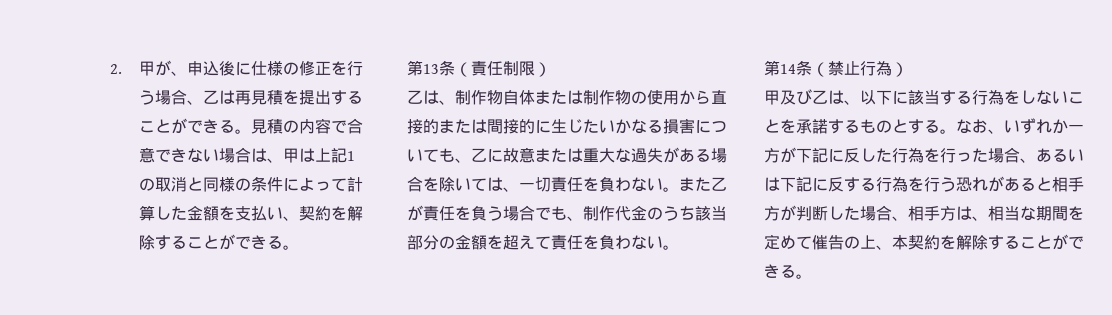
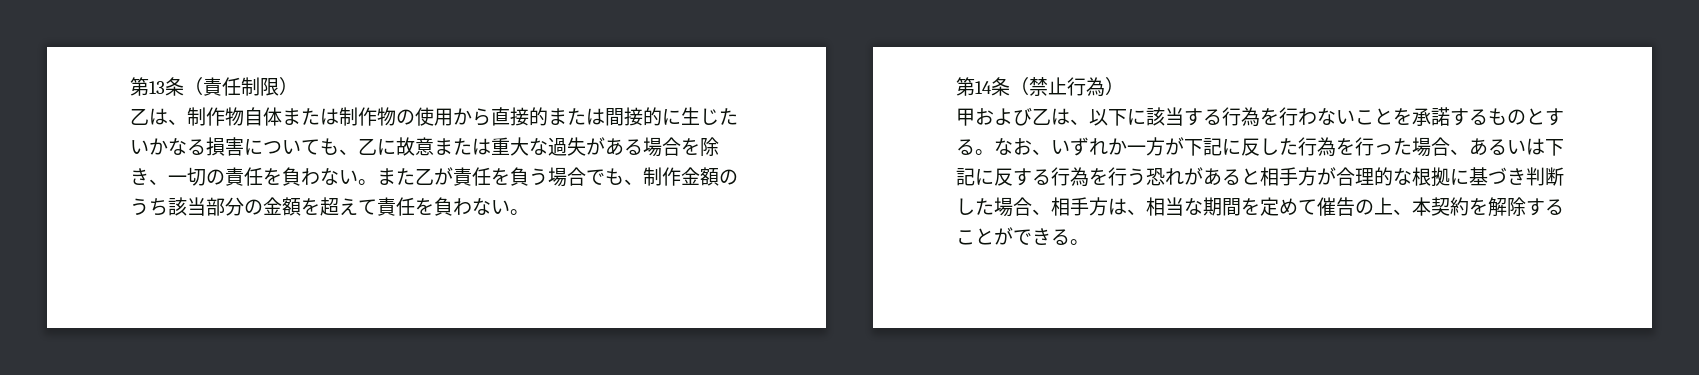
- 2.甲が、申込後に仕様の修正を行う場合、乙は再見積を提出することができる。見積の内容で合意できない場合は、甲は上記1の取消と同様の条件によって計算した金額を支払い、契約を解除することができる。
- 乙は、制作物自体または制作物の使用から直接的または間接的に生じたいかなる損害についても、乙に故意または重大な過失がある場合を除いては、一切責任を負わない。
+ 乙は、制作物自体または制作物の使用から直接的または間接的に生じたいかなる損害についても、乙に故意または重大な過失がある場合を除き、一切の責任を負わない。
- また乙が責任を負う場合でも、制作代金のうち該当部分の金額を超えて責任を負わない。
+ また乙が責任を負う場合でも、制作金額のうち該当部分の金額を超えて責任を負わない。
- 甲及び乙は、以下に該当する行為をしないことを承諾するものとする。
+ 甲および乙は、以下に該当する行為を行わないことを承諾するものとする。
- なお、いずれか一方が下記に反した行為を行った場合、あるいは下記に反する行為を行う恐れがあると相手方が判断した場合、相手方は、相当な期間を定めて催告の上、本契約を解除することができる。
+ なお、いずれか一方が下記に反した行為を行った場合、あるいは下記に反する行為を行う恐れがあると相手方が合理的な根拠に基づき判断した場合、相手方は、相当な期間を定めて催告の上、本契約を解除することができる。

